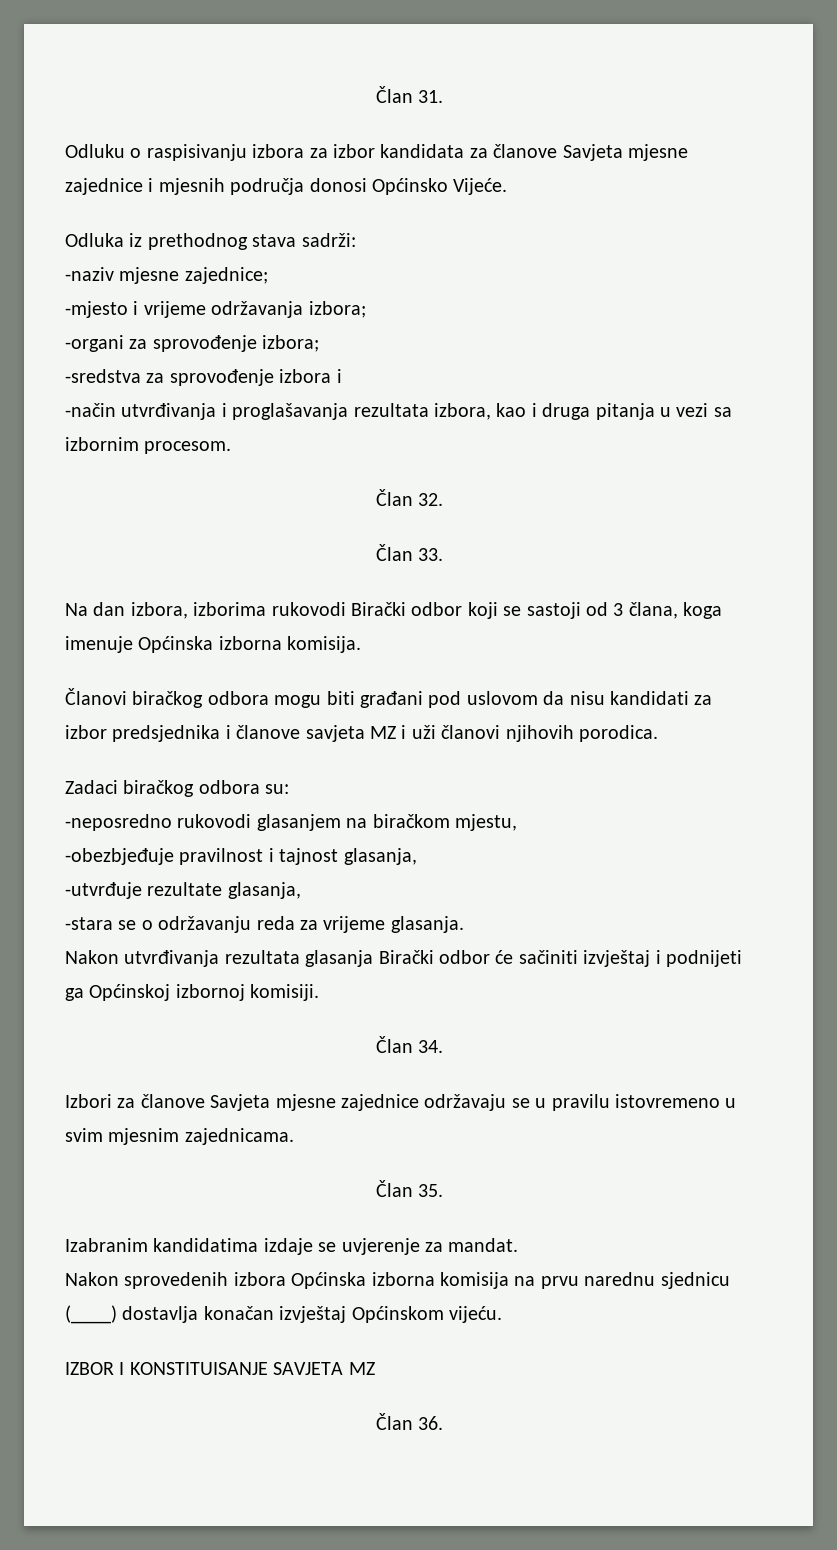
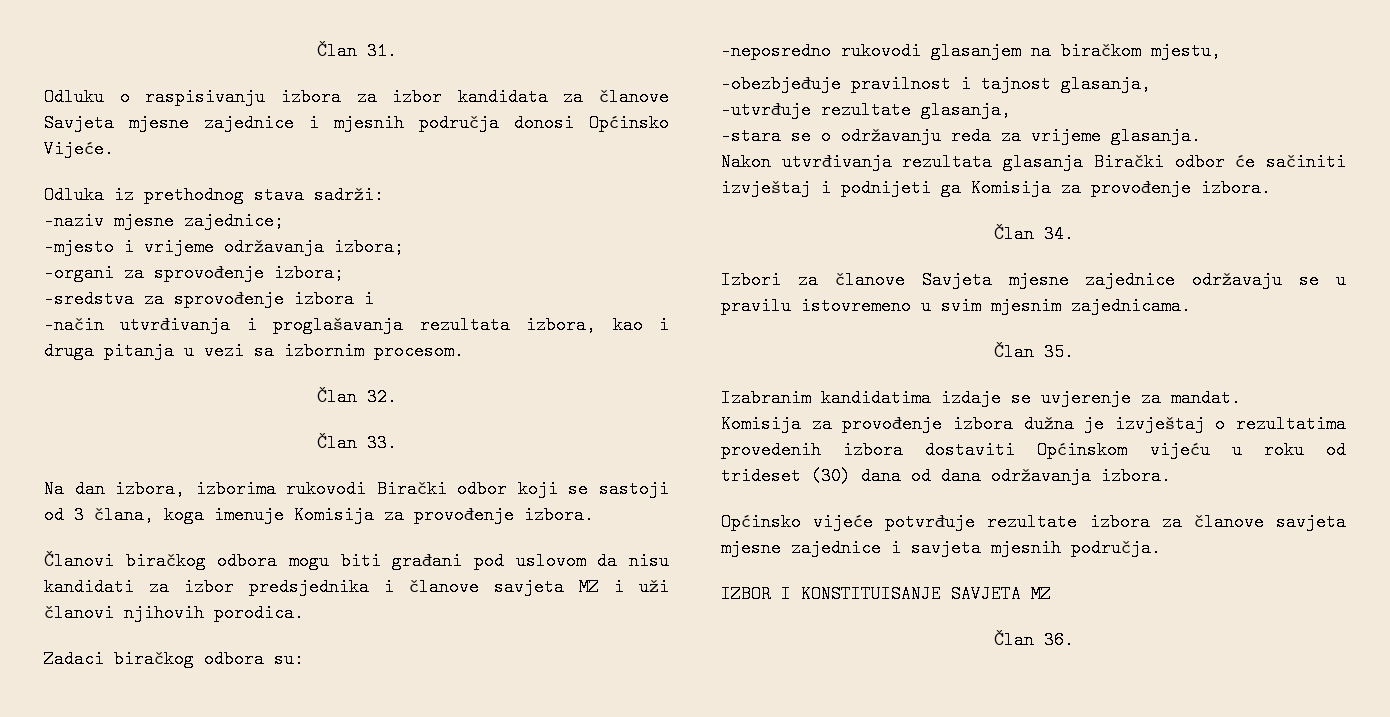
- Na dan izbora, izborima rukovodi Birački odbor koji se sastoji od 3 člana, koga imenuje Općinska izborna komisija.
+ Na dan izbora, izborima rukovodi Birački odbor koji se sastoji od 3 člana, koga imenuje Komisija za provođenje izbora.
- Nakon utvrđivanja rezultata glasanja Birački odbor će sačiniti izvještaj i podnijeti ga Općinskoj izbornoj komisiji.
+ Nakon utvrđivanja rezultata glasanja Birački odbor će sačiniti izvještaj i podnijeti ga Komisija za provođenje izbora.
- Nakon sprovedenih izbora Općinska izborna komisija na prvu narednu sjednicu (____) dostavlja konačan izvještaj Općinskom vijeću.
+ Komisija za provođenje izbora dužna je izvještaj o rezultatima provedenih izbora dostaviti Općinskom vijeću u roku od trideset (30) dana od dana održavanja izbora.
+ Općinsko vijeće potvrđuje rezultate izbora za članove savjeta mjesne zajednice i savjeta mjesnih područja.

